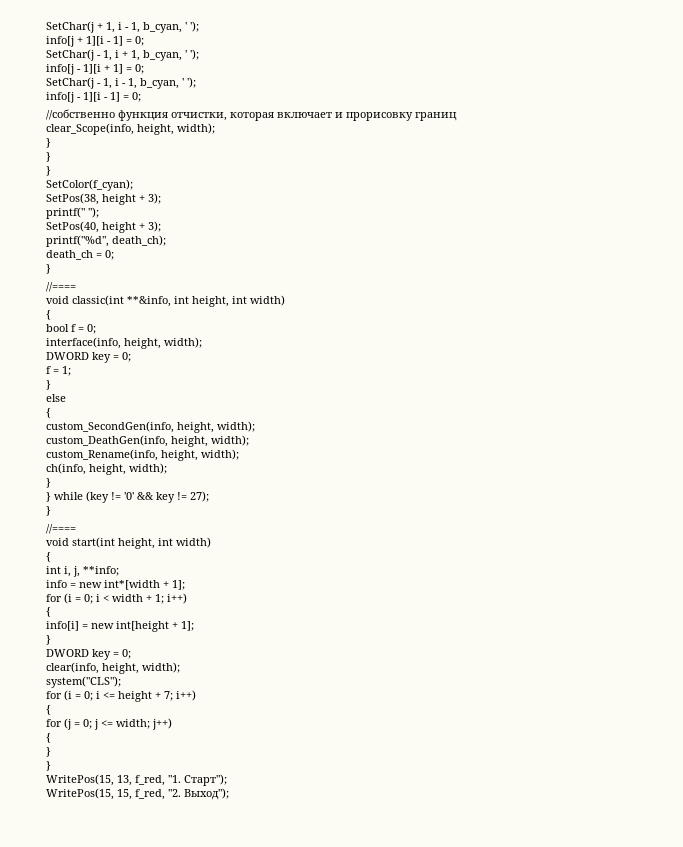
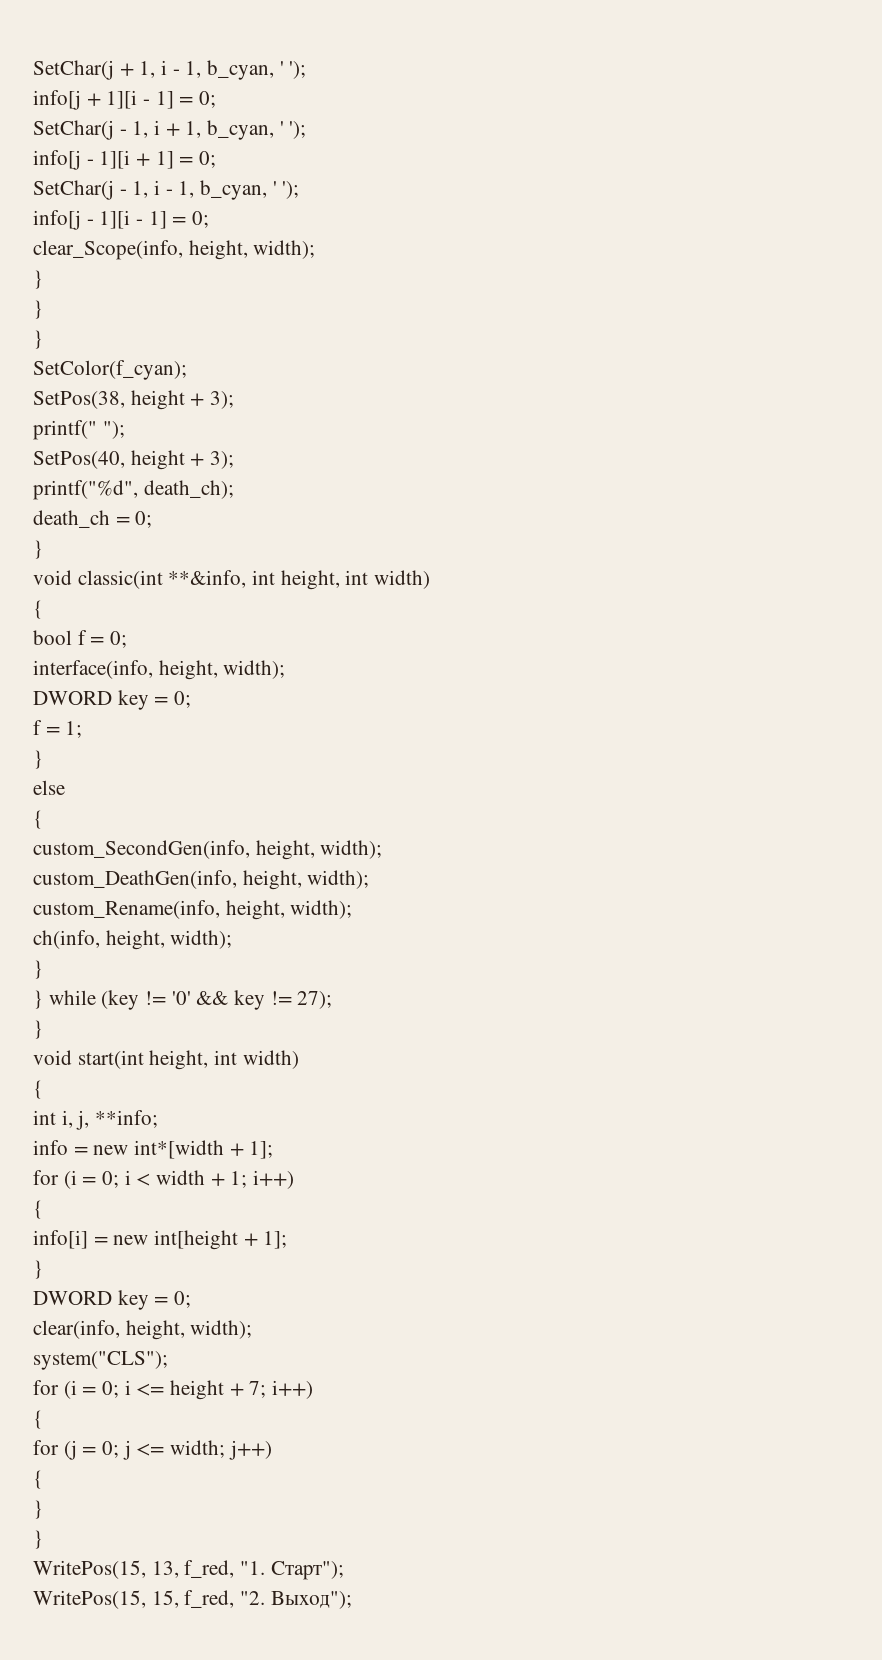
- //собственно функция отчистки, которая включает и прорисовку границ
  death_ch = 0;
  }
- //====
  } while (key != '0' && key != 27);
  }
- //====

